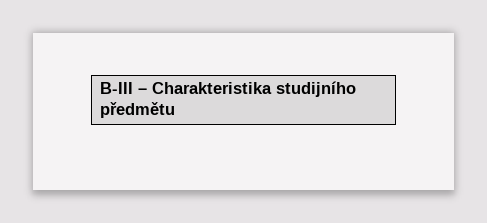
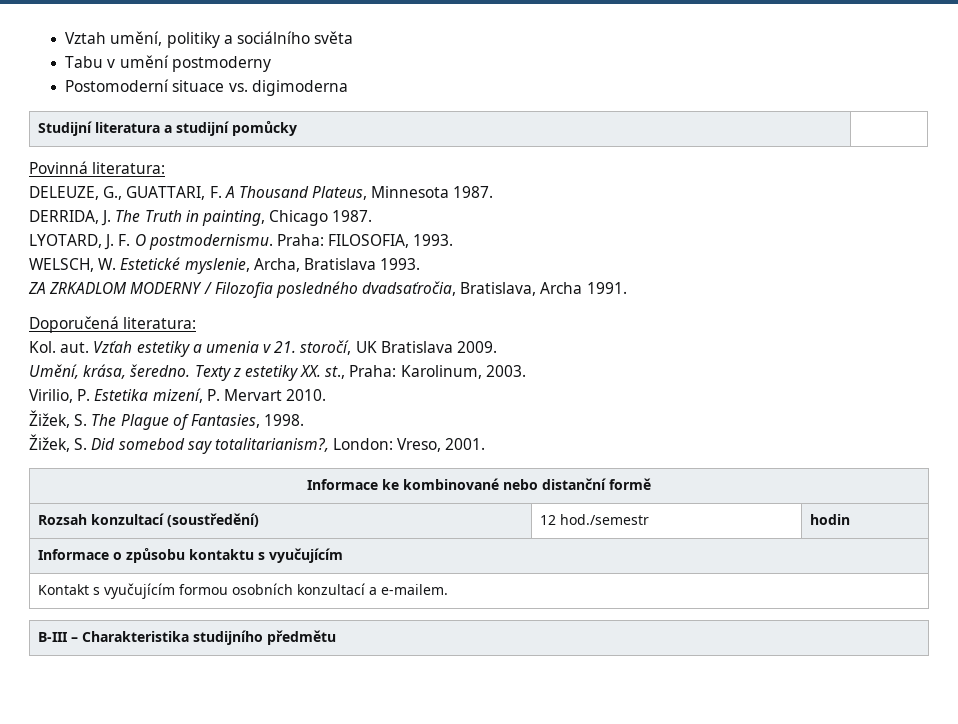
+ Vztah umění, politiky a sociálního světa
+ Tabu v umění postmoderny
+ Postomoderní situace vs. digimoderna
+ Studijní literatura a studijní pomůcky |
+ Povinná literatura:
+ DELEUZE, G., GUATTARI, F. A Thousand Plateus, Minnesota 1987.
+ DERRIDA, J. The Truth in painting, Chicago 1987.
+ LYOTARD, J. F. O postmodernismu. Praha: FILOSOFIA, 1993.
+ WELSCH, W. Estetické myslenie, Archa, Bratislava 1993.
+ ZA ZRKADLOM MODERNY / Filozofia posledného dvadsaťročia, Bratislava, Archa 1991.
+ Doporučená literatura:
+ Kol. aut. Vzťah estetiky a umenia v 21. storočí, UK Bratislava 2009.
+ Umění, krása, šeredno. Texty z estetiky XX. st., Praha: Karolinum, 2003.
+ Virilio, P. Estetika mizení, P. Mervart 2010.
+ Žižek, S. The Plague of Fantasies, 1998.
+ Žižek, S. Did somebod say totalitarianism?, London: Vreso, 2001.
+ Informace ke kombinované nebo distanční formě
+ Rozsah konzultací (soustředění) | 12 hod./semestr | hodin
+ Informace o způsobu kontaktu s vyučujícím
+ Kontakt s vyučujícím formou osobních konzultací a e-mailem.

